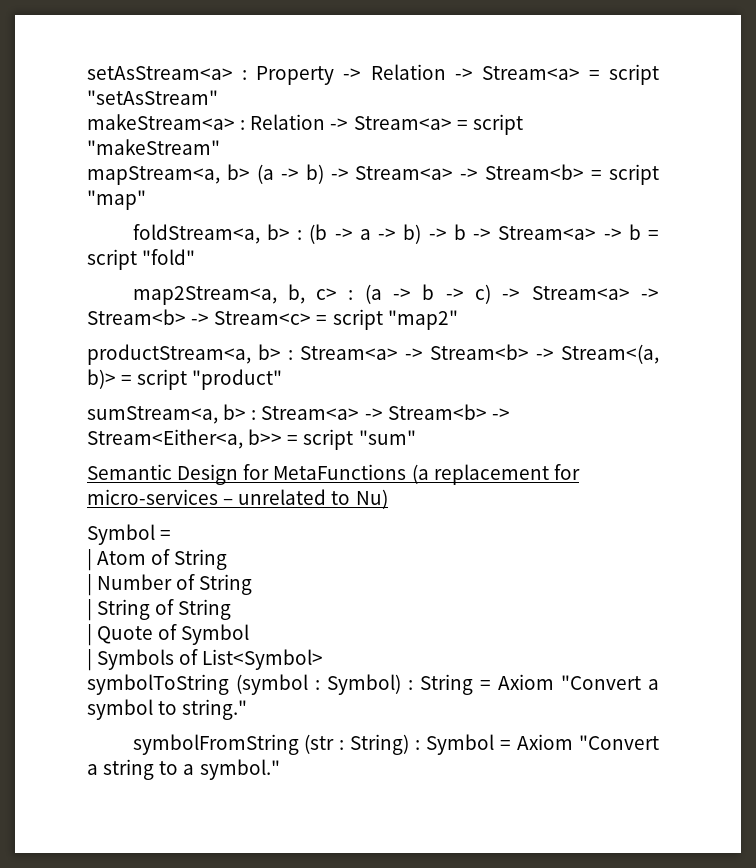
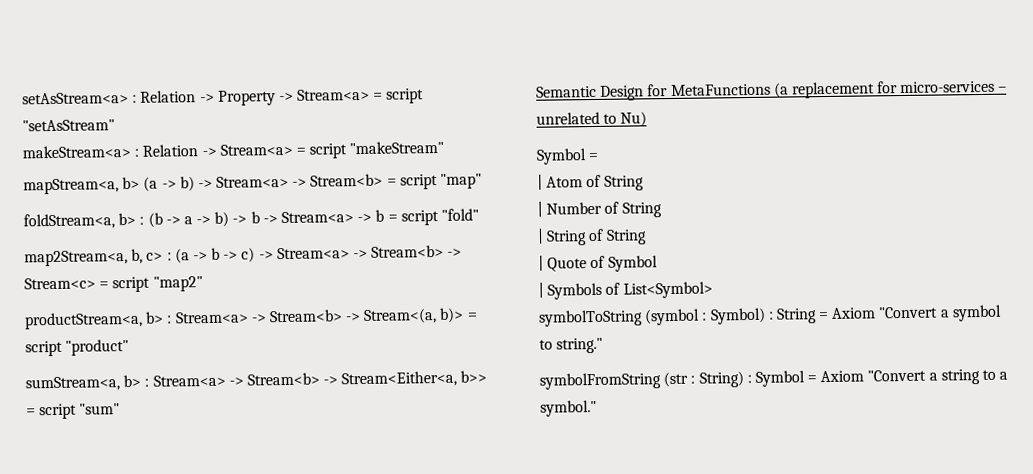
- setAsStream<a> : Property -> Relation -> Stream<a> = script "setAsStream"
+ setAsStream<a> : Relation -> Property -> Stream<a> = script "setAsStream"

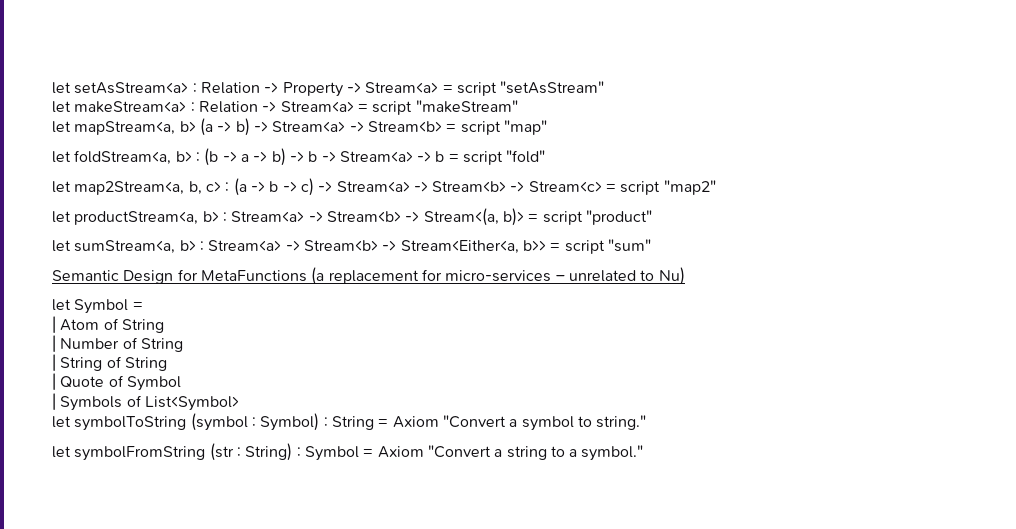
- setAsStream<a> : Relation -> Property -> Stream<a> = script "setAsStream"
+ let setAsStream<a> : Relation -> Property -> Stream<a> = script "setAsStream"
- makeStream<a> : Relation -> Stream<a> = script "makeStream"
+ let makeStream<a> : Relation -> Stream<a> = script "makeStream"
- mapStream<a, b> (a -> b) -> Stream<a> -> Stream<b> = script "map"
+ let mapStream<a, b> (a -> b) -> Stream<a> -> Stream<b> = script "map"
- foldStream<a, b> : (b -> a -> b) -> b -> Stream<a> -> b = script "fold"
+ let foldStream<a, b> : (b -> a -> b) -> b -> Stream<a> -> b = script "fold"
- map2Stream<a, b, c> : (a -> b -> c) -> Stream<a> -> Stream<b> -> Stream<c> = script "map2"
+ let map2Stream<a, b, c> : (a -> b -> c) -> Stream<a> -> Stream<b> -> Stream<c> = script "map2"
- productStream<a, b> : Stream<a> -> Stream<b> -> Stream<(a, b)> = script "product"
+ let productStream<a, b> : Stream<a> -> Stream<b> -> Stream<(a, b)> = script "product"
- sumStream<a, b> : Stream<a> -> Stream<b> -> Stream<Either<a, b>> = script "sum"
+ let sumStream<a, b> : Stream<a> -> Stream<b> -> Stream<Either<a, b>> = script "sum"
  Semantic Design for MetaFunctions (a replacement for micro-services – unrelated to Nu)
- Symbol =
+ let Symbol =
- symbolToString (symbol : Symbol) : String = Axiom "Convert a symbol to string."
+ let symbolToString (symbol : Symbol) : String = Axiom "Convert a symbol to string."
- symbolFromString (str : String) : Symbol = Axiom "Convert a string to a symbol."
+ let symbolFromString (str : String) : Symbol = Axiom "Convert a string to a symbol."

